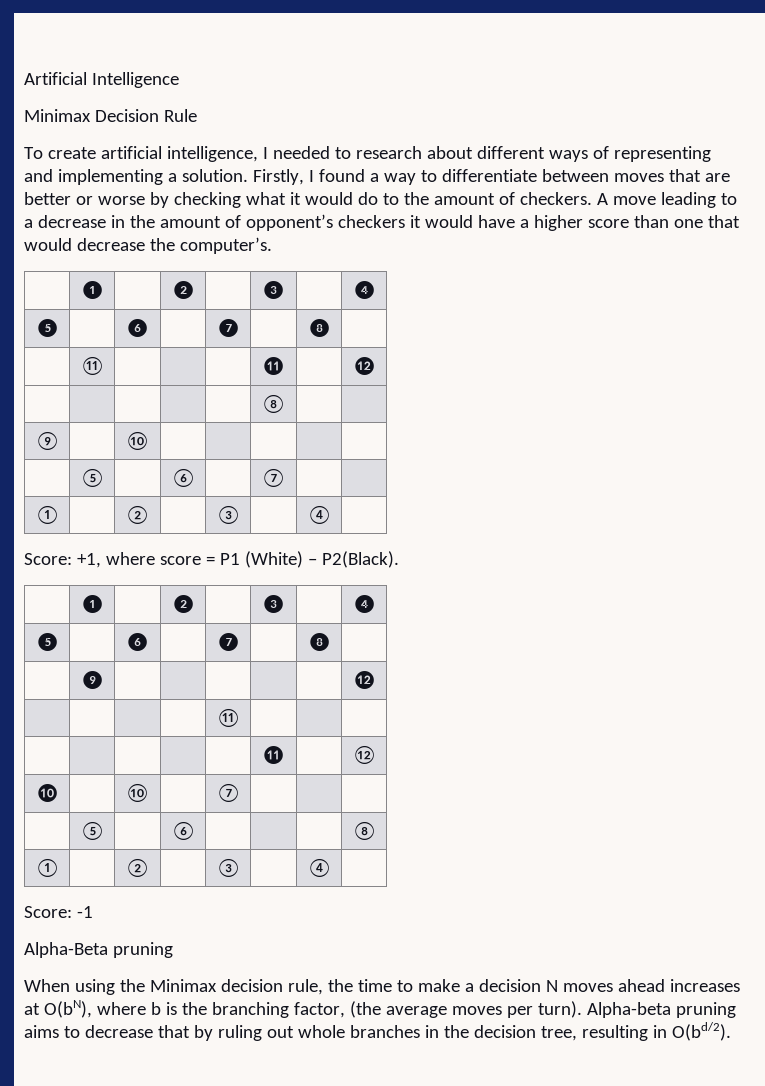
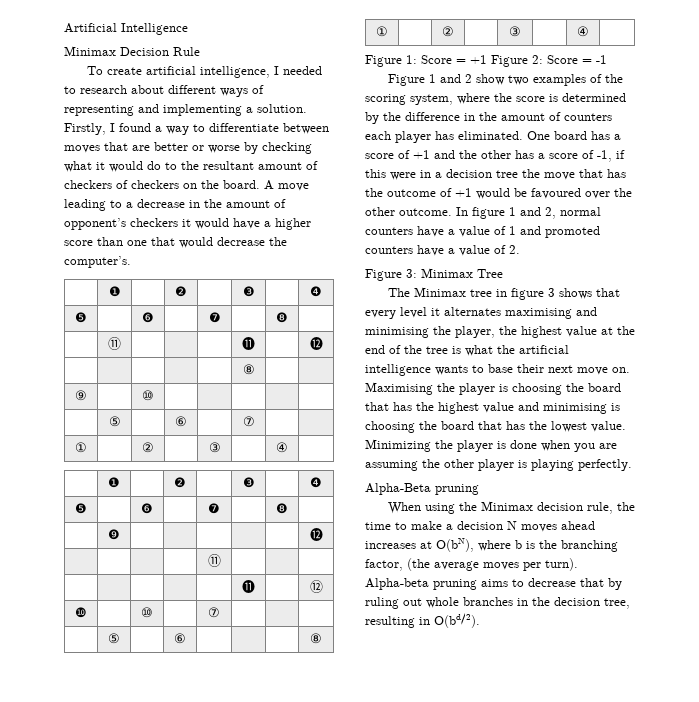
- Firstly, I found a way to differentiate between moves that are better or worse by checking what it would do to the amount of checkers.
+ Firstly, I found a way to differentiate between moves that are better or worse by checking what it would do to the resultant amount of checkers of checkers on the board.
- Score: +1, where score = P1 (White) – P2(Black).
- Score: -1
+ Figure 1: Score = +1 Figure 2: Score = -1
+ Figure 1 and 2 show two examples of the scoring system, where the score is determined by the difference in the amount of counters each player has eliminated. One board has a score of +1 and the other has a score of -1, if this were in a decision tree the move that has the outcome of +1 would be favoured over the other outcome. In figure 1 and 2, normal counters have a value of 1 and promoted counters have a value of 2.
+ Figure 3: Minimax Tree
+ The Minimax tree in figure 3 shows that every level it alternates maximising and minimising the player, the highest value at the end of the tree is what the artificial intelligence wants to base their next move on. Maximising the player is choosing the board that has the highest value and minimising is choosing the board that has the lowest value. Minimizing the player is done when you are assuming the other player is playing perfectly.

